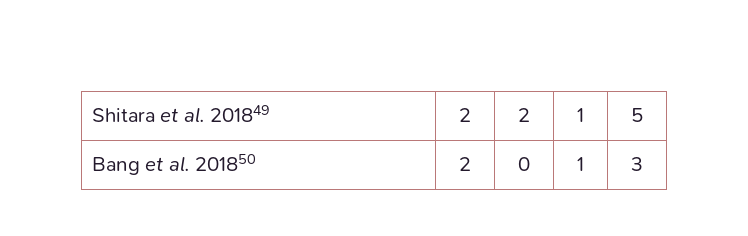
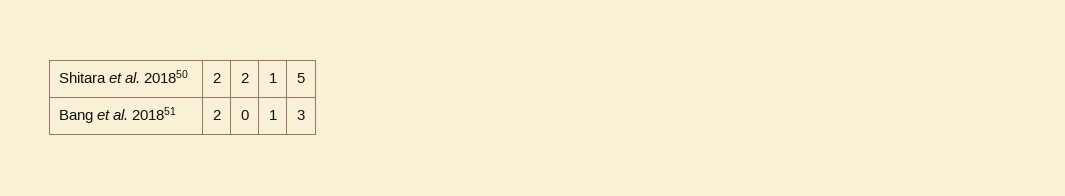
- Shitara et al. 201849 | 2 | 2 | 1 | 5
+ Shitara et al. 201850 | 2 | 2 | 1 | 5
- Bang et al. 201850 | 2 | 0 | 1 | 3
+ Bang et al. 201851 | 2 | 0 | 1 | 3

